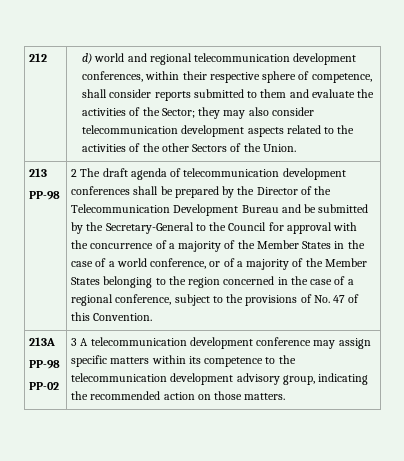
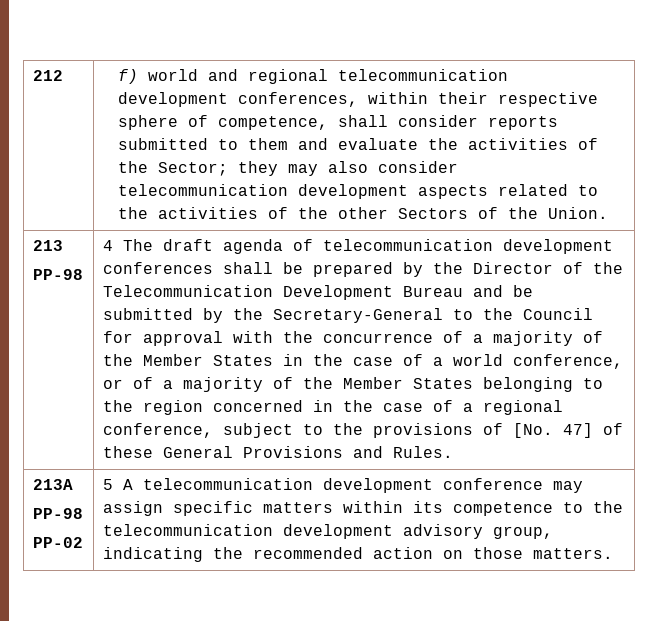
- d) world and regional telecommunication development conferences, within their respective sphere of competence, shall consider reports submitted to them and evaluate the activities of the Sector; they may also consider telecommunication development aspects related to the activities of the other Sectors of the Union.
+ f) world and regional telecommunication development conferences, within their respective sphere of competence, shall consider reports submitted to them and evaluate the activities of the Sector; they may also consider telecommunication development aspects related to the activities of the other Sectors of the Union.
- 2 The draft agenda of telecommunication development conferences shall be prepared by the Director of the Telecommunication Development Bureau and be submitted by the Secretary-General to the Council for approval with the concurrence of a majority of the Member States in the case of a world conference, or of a majority of the Member States belonging to the region concerned in the case of a regional conference, subject to the provisions of No. 47 of this Convention.
+ 4 The draft agenda of telecommunication development conferences shall be prepared by the Director of the Telecommunication Development Bureau and be submitted by the Secretary-General to the Council for approval with the concurrence of a majority of the Member States in the case of a world conference, or of a majority of the Member States belonging to the region concerned in the case of a regional conference, subject to the provisions of [No. 47] of these General Provisions and Rules.
  213A
  PP-98
- PP-02 | 3 A telecommunication development conference may assign specific matters within its competence to the telecommunication development advisory group, indicating the recommended action on those matters.
+ PP-02 | 5 A telecommunication development conference may assign specific matters within its competence to the telecommunication development advisory group, indicating the recommended action on those matters.

